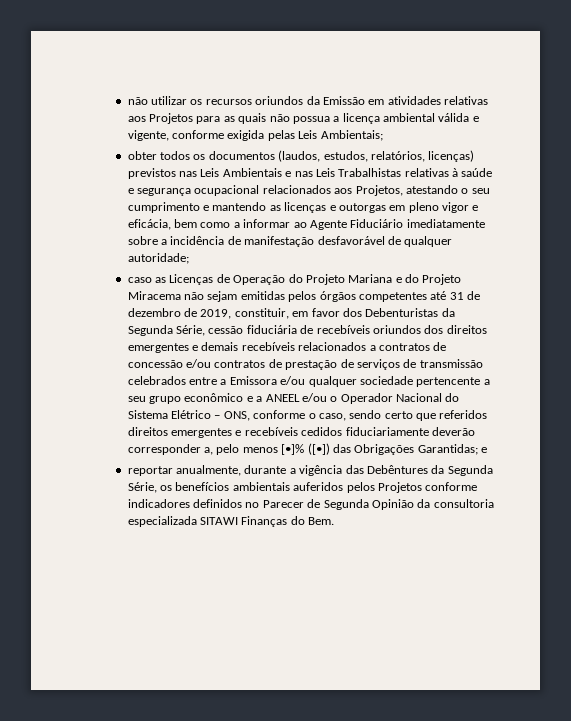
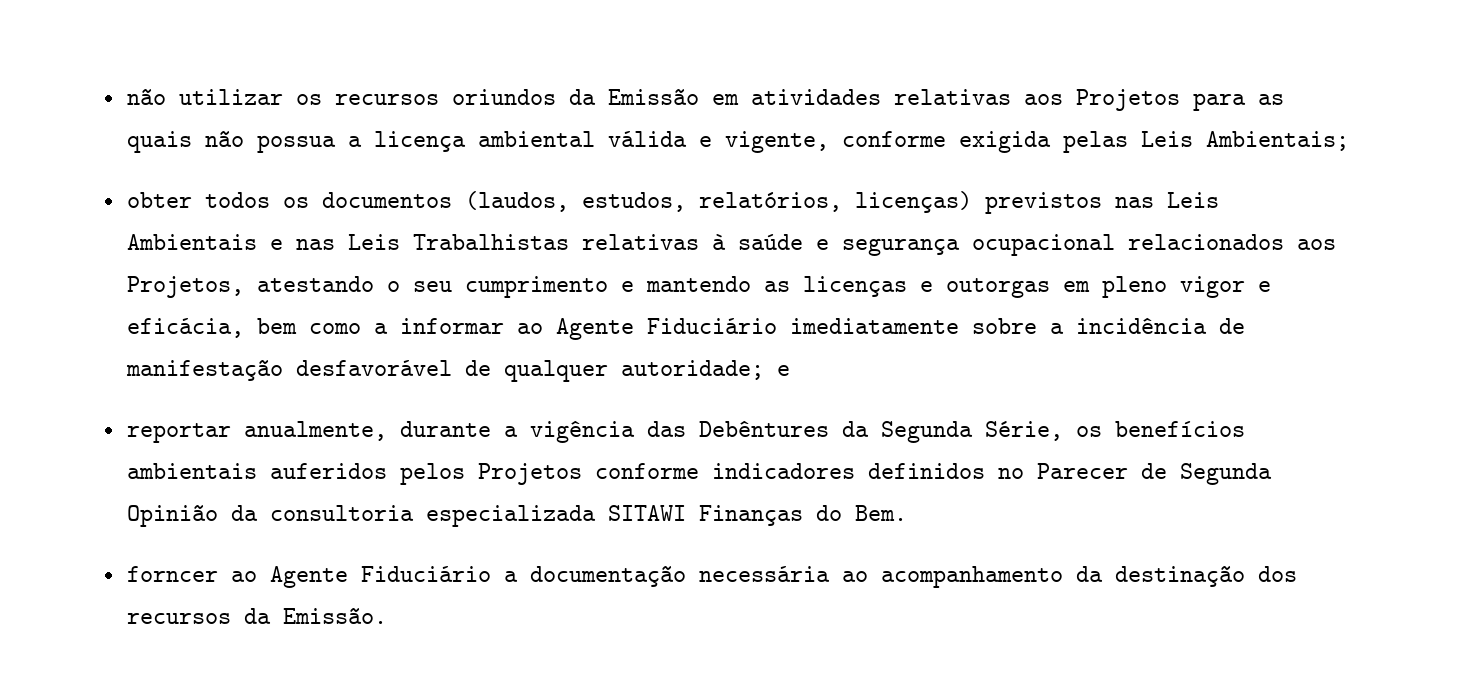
- obter todos os documentos (laudos, estudos, relatórios, licenças) previstos nas Leis Ambientais e nas Leis Trabalhistas relativas à saúde e segurança ocupacional relacionados aos Projetos, atestando o seu cumprimento e mantendo as licenças e outorgas em pleno vigor e eficácia, bem como a informar ao Agente Fiduciário imediatamente sobre a incidência de manifestação desfavorável de qualquer autoridade;
- caso as Licenças de Operação do Projeto Mariana e do Projeto Miracema não sejam emitidas pelos órgãos competentes até 31 de dezembro de 2019, constituir, em favor dos Debenturistas da Segunda Série, cessão fiduciária de recebíveis oriundos dos direitos emergentes e demais recebíveis relacionados a contratos de concessão e/ou contratos de prestação de serviços de transmissão celebrados entre a Emissora e/ou qualquer sociedade pertencente a seu grupo econômico e a ANEEL e/ou o Operador Nacional do Sistema Elétrico – ONS, conforme o caso, sendo certo que referidos direitos emergentes e recebíveis cedidos fiduciariamente deverão corresponder a, pelo menos [•]% ([•]) das Obrigações Garantidas; e
+ obter todos os documentos (laudos, estudos, relatórios, licenças) previstos nas Leis Ambientais e nas Leis Trabalhistas relativas à saúde e segurança ocupacional relacionados aos Projetos, atestando o seu cumprimento e mantendo as licenças e outorgas em pleno vigor e eficácia, bem como a informar ao Agente Fiduciário imediatamente sobre a incidência de manifestação desfavorável de qualquer autoridade; e
+ forncer ao Agente Fiduciário a documentação necessária ao acompanhamento da destinação dos recursos da Emissão.

